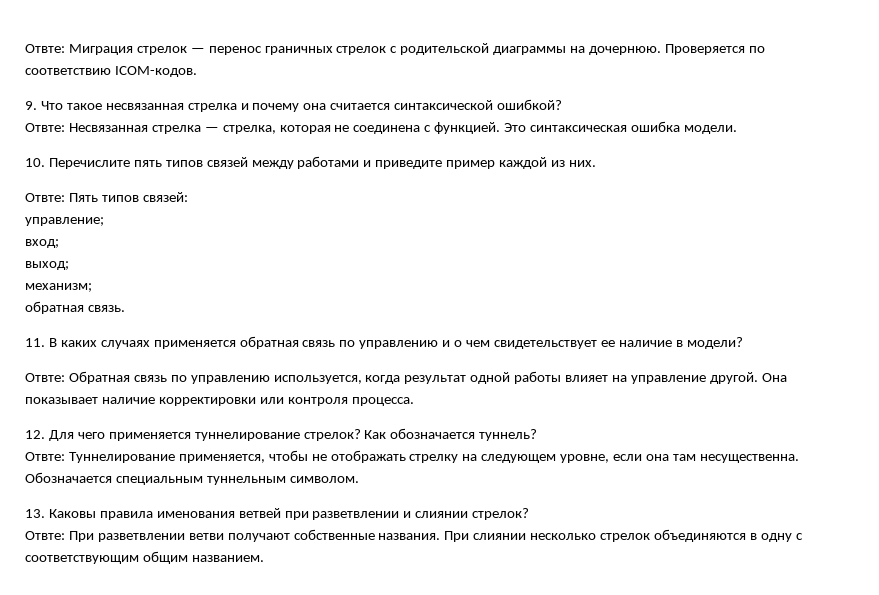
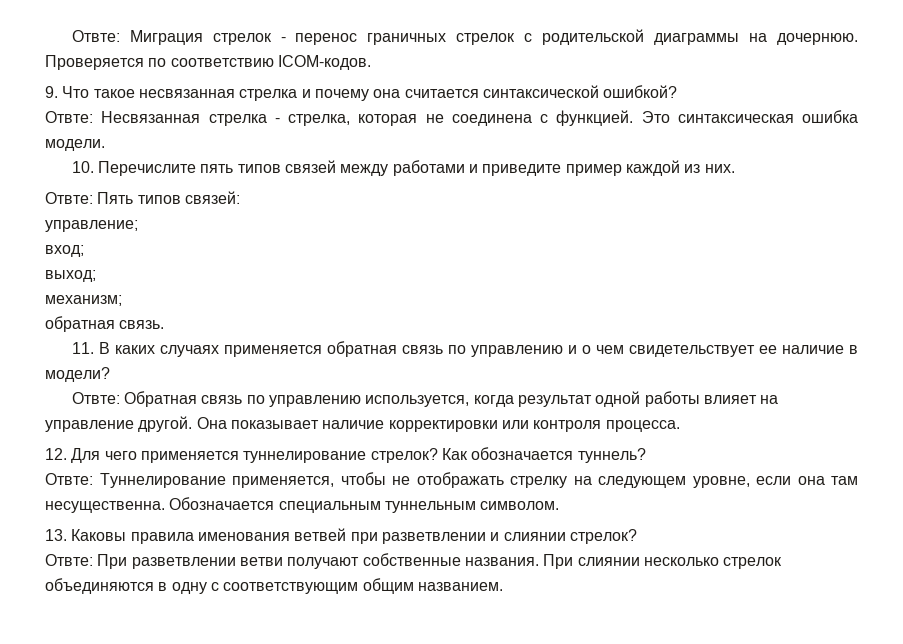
- Отвте: Миграция стрелок — перенос граничных стрелок с родительской диаграммы на дочернюю.
+ Отвте: Миграция стрелок - перенос граничных стрелок с родительской диаграммы на дочернюю.
- Отвте: Несвязанная стрелка — стрелка, которая не соединена с функцией.
+ Отвте: Несвязанная стрелка - стрелка, которая не соединена с функцией.

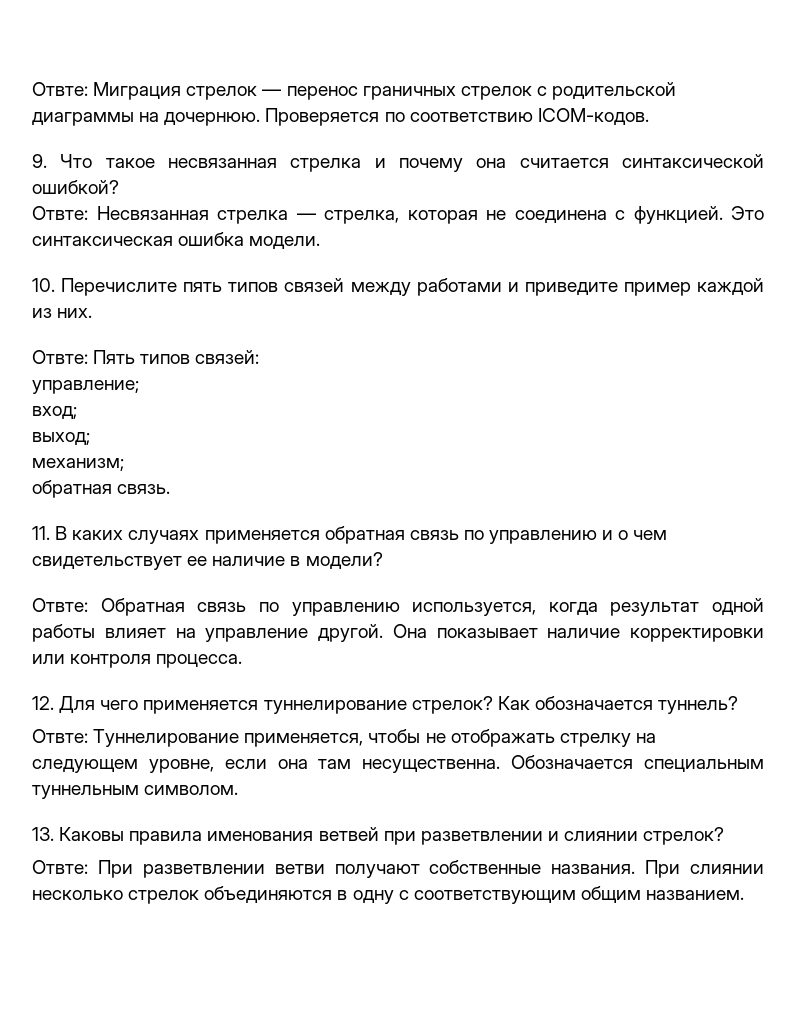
- Отвте: Миграция стрелок - перенос граничных стрелок с родительской диаграммы на дочернюю.
+ Отвте: Миграция стрелок — перенос граничных стрелок с родительской диаграммы на дочернюю.
- Отвте: Несвязанная стрелка - стрелка, которая не соединена с функцией.
+ Отвте: Несвязанная стрелка — стрелка, которая не соединена с функцией.

